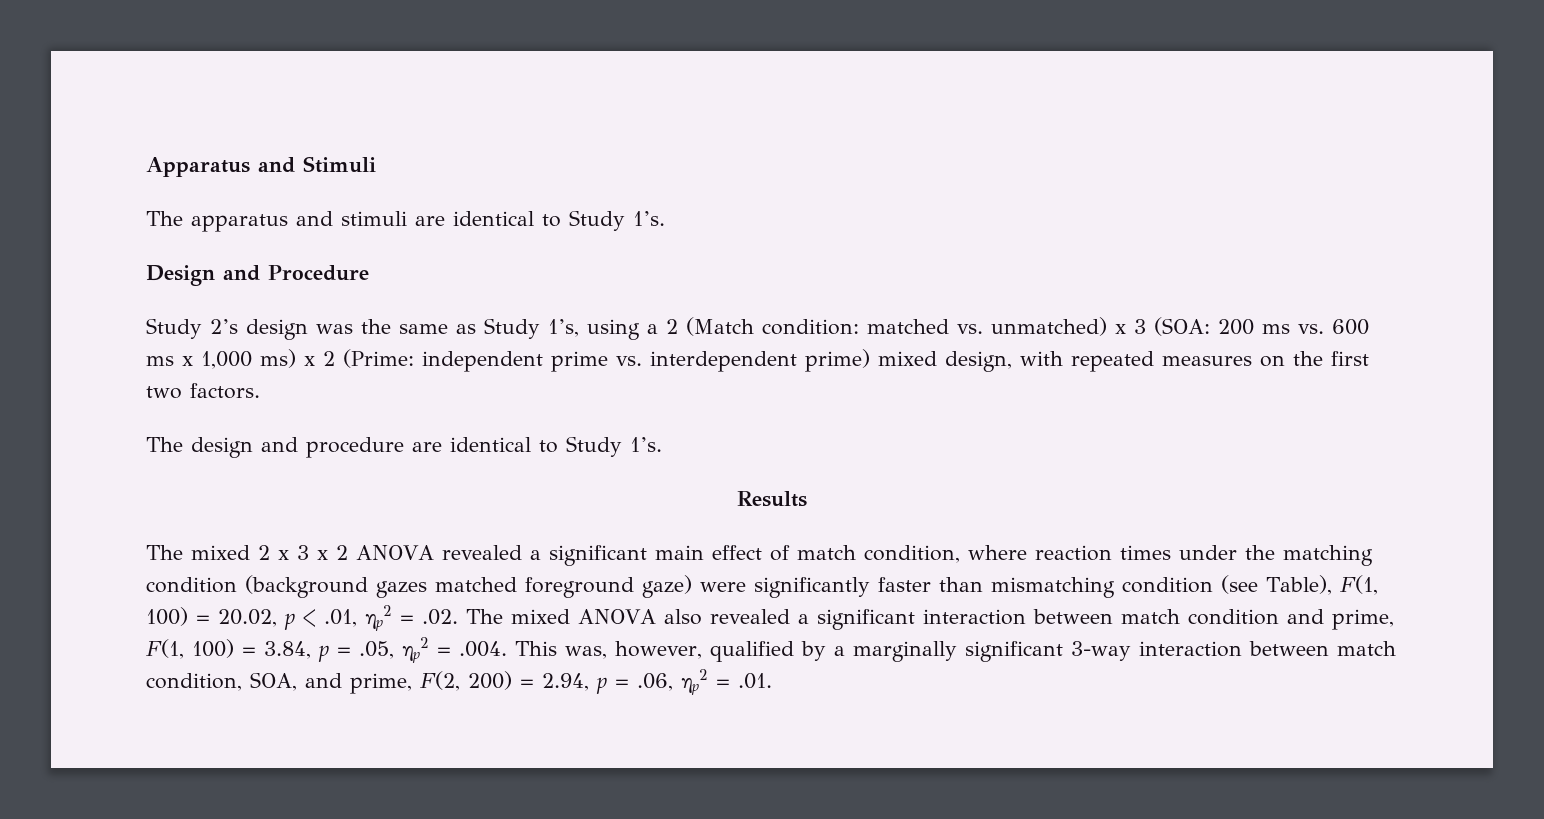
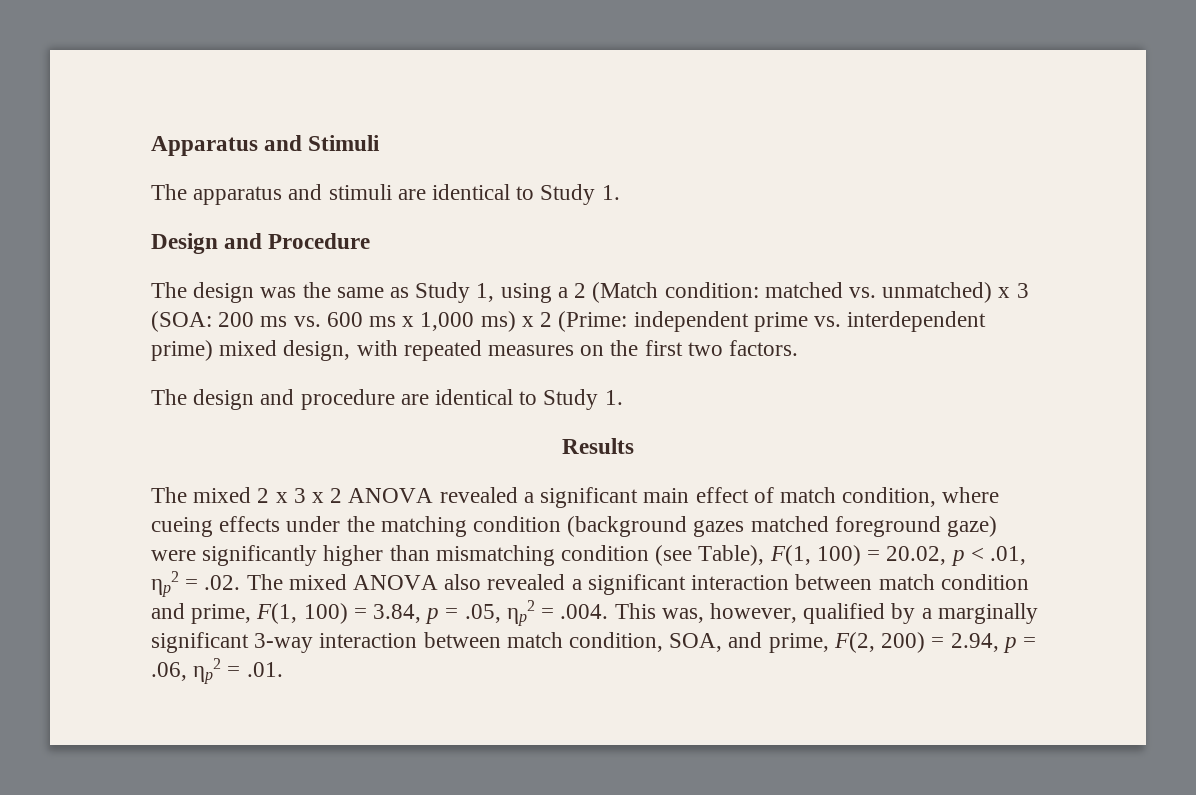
- The apparatus and stimuli are identical to Study 1’s.
+ The apparatus and stimuli are identical to Study 1.
- Study 2’s design was the same as Study 1’s, using a 2 (Match condition: matched vs. unmatched) x 3 (SOA: 200 ms vs. 600 ms x 1,000 ms) x 2 (Prime: independent prime vs. interdependent prime) mixed design, with repeated measures on the first two factors.
+ The design was the same as Study 1, using a 2 (Match condition: matched vs. unmatched) x 3 (SOA: 200 ms vs. 600 ms x 1,000 ms) x 2 (Prime: independent prime vs. interdependent prime) mixed design, with repeated measures on the first two factors.
- The design and procedure are identical to Study 1’s.
+ The design and procedure are identical to Study 1.
- The mixed 2 x 3 x 2 ANOVA revealed a significant main effect of match condition, where reaction times under the matching condition (background gazes matched foreground gaze) were significantly faster than mismatching condition (see Table), F(1, 100) = 20.02, p < .01, ηp2 = .02. The mixed ANOVA also revealed a significant interaction between match condition and prime, F(1, 100) = 3.84, p = .05, ηp2 = .004. This was, however, qualified by a marginally significant 3-way interaction between match condition, SOA, and prime, F(2, 200) = 2.94, p = .06, ηp2 = .01.
+ The mixed 2 x 3 x 2 ANOVA revealed a significant main effect of match condition, where cueing effects under the matching condition (background gazes matched foreground gaze) were significantly higher than mismatching condition (see Table), F(1, 100) = 20.02, p < .01, ηp2 = .02. The mixed ANOVA also revealed a significant interaction between match condition and prime, F(1, 100) = 3.84, p = .05, ηp2 = .004. This was, however, qualified by a marginally significant 3-way interaction between match condition, SOA, and prime, F(2, 200) = 2.94, p = .06, ηp2 = .01.

